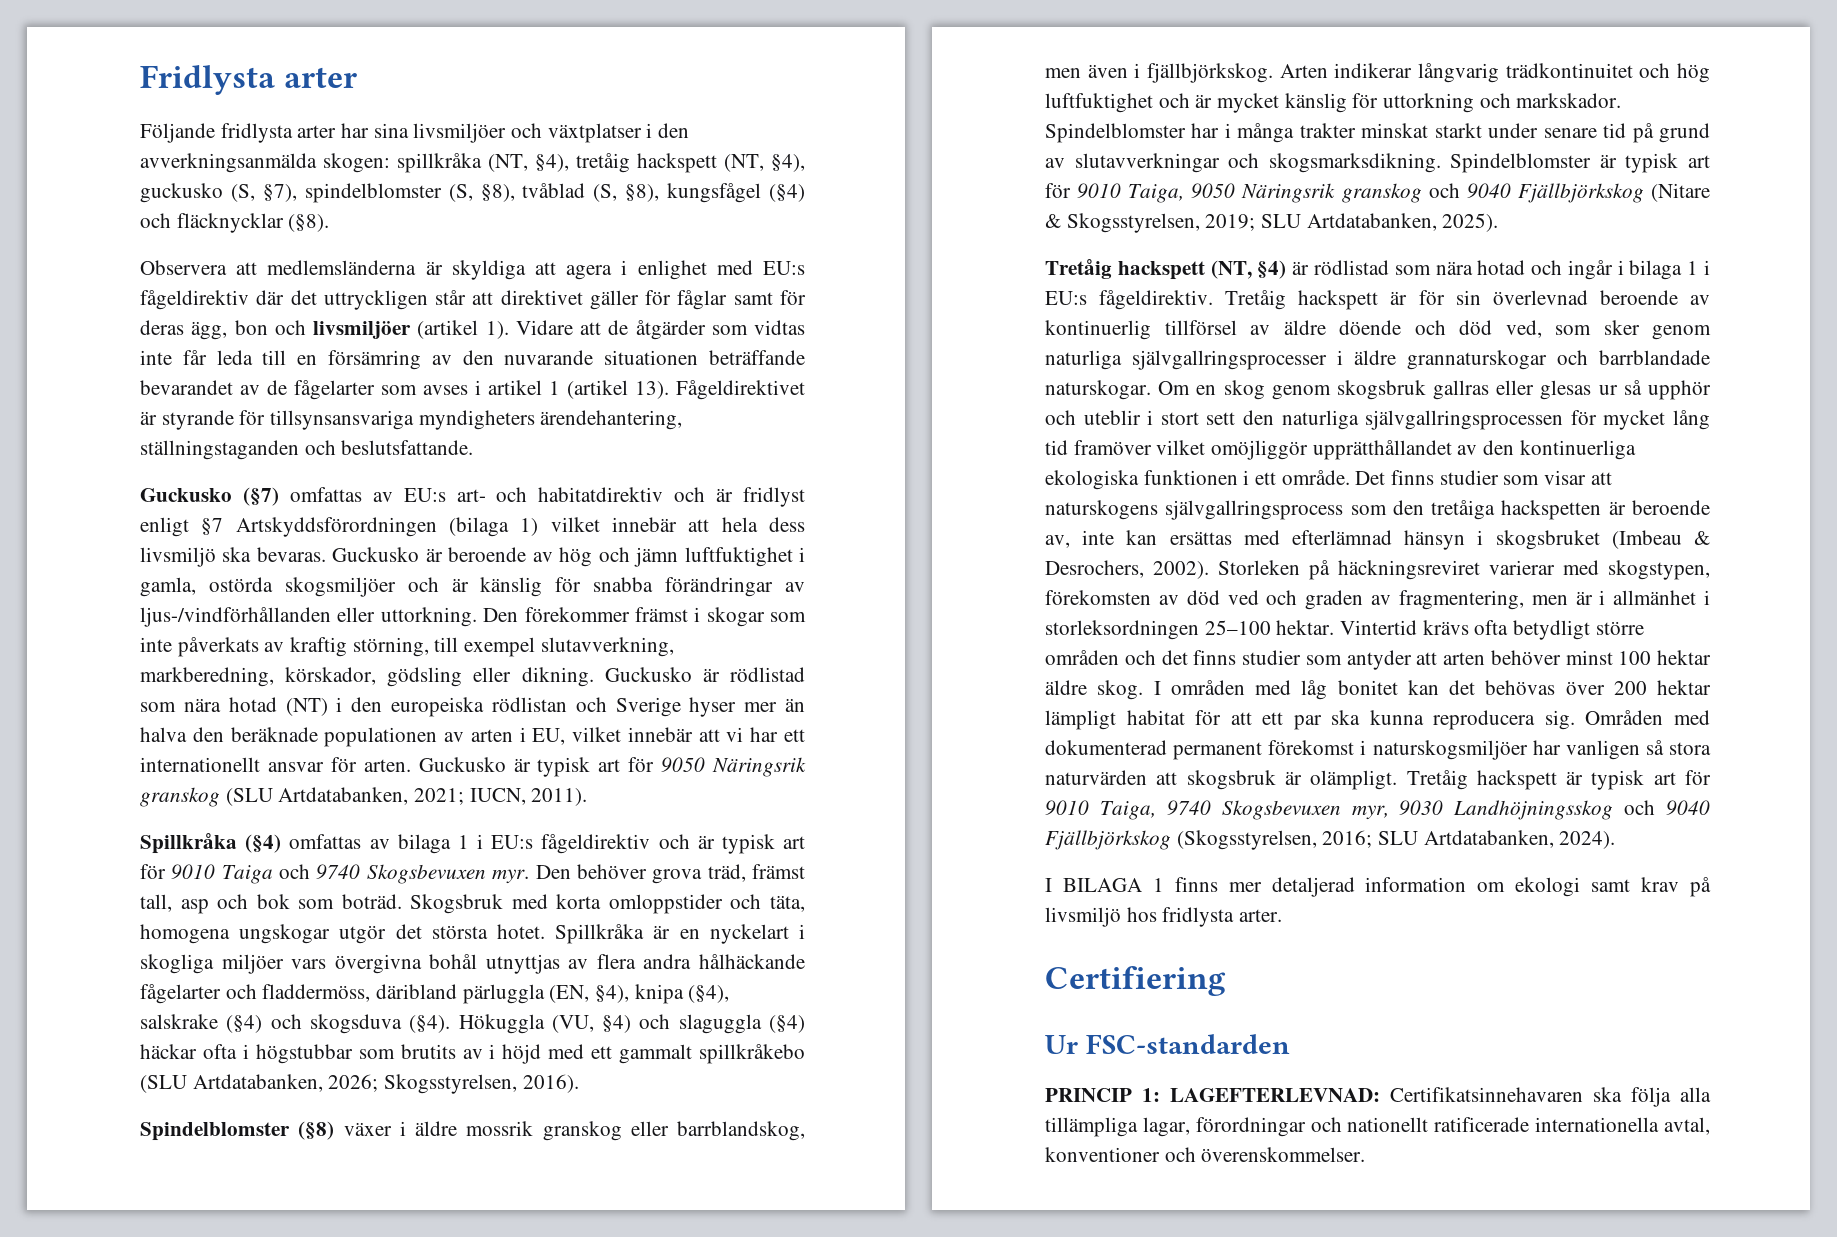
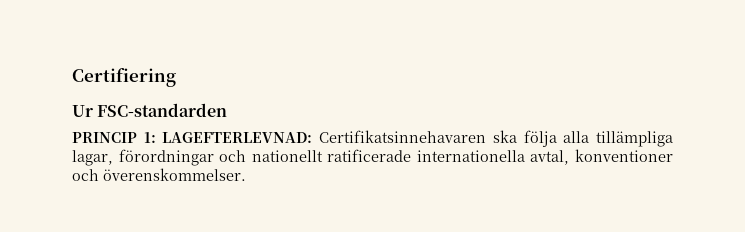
- Fridlysta arter
- Följande fridlysta arter har sina livsmiljöer och växtplatser i den avverkningsanmälda skogen: spillkråka (NT, §4), tretåig hackspett (NT, §4), guckusko (S, §7), spindelblomster (S, §8), tvåblad (S, §8), kungsfågel (§4) och fläcknycklar (§8).
- Observera att medlemsländerna är skyldiga att agera i enlighet med EU:s fågeldirektiv där det uttryckligen står att direktivet gäller för fåglar samt för deras ägg, bon och livsmiljöer (artikel 1). Vidare att de åtgärder som vidtas inte får leda till en försämring av den nuvarande situationen beträffande bevarandet av de fågelarter som avses i artikel 1 (artikel 13). Fågeldirektivet är styrande för tillsynsansvariga myndigheters ärendehantering, ställningstaganden och beslutsfattande.
- Guckusko (§7) omfattas av EU:s art- och habitatdirektiv och är fridlyst enligt §7 Artskyddsförordningen (bilaga 1) vilket innebär att hela dess livsmiljö ska bevaras. Guckusko är beroende av hög och jämn luftfuktighet i gamla, ostörda skogsmiljöer och är känslig för snabba förändringar av ljus-/vindförhållanden eller uttorkning. Den förekommer främst i skogar som inte påverkats av kraftig störning, till exempel slutavverkning, markberedning, körskador, gödsling eller dikning. Guckusko är rödlistad som nära hotad (NT) i den europeiska rödlistan och Sverige hyser mer än halva den beräknade populationen av arten i EU, vilket innebär att vi har ett internationellt ansvar för arten. Guckusko är typisk art för 9050 Näringsrik granskog (SLU Artdatabanken, 2021; IUCN, 2011).
- Spillkråka (§4) omfattas av bilaga 1 i EU:s fågeldirektiv och är typisk art för 9010 Taiga och 9740 Skogsbevuxen myr. Den behöver grova träd, främst tall, asp och bok som boträd. Skogsbruk med korta omloppstider och täta, homogena ungskogar utgör det största hotet. Spillkråka är en nyckelart i skogliga miljöer vars övergivna bohål utnyttjas av flera andra hålhäckande fågelarter och fladdermöss, däribland pärluggla (EN, §4), knipa (§4), salskrake (§4) och skogsduva (§4). Hökuggla (VU, §4) och slaguggla (§4) häckar ofta i högstubbar som brutits av i höjd med ett gammalt spillkråkebo (SLU Artdatabanken, 2026; Skogsstyrelsen, 2016).
- Spindelblomster (§8) växer i äldre mossrik granskog eller barrblandskog, men även i fjällbjörkskog. Arten indikerar långvarig trädkontinuitet och hög luftfuktighet och är mycket känslig för uttorkning och markskador. Spindelblomster har i många trakter minskat starkt under senare tid på grund av slutavverkningar och skogsmarksdikning. Spindelblomster är typisk art för 9010 Taiga, 9050 Näringsrik granskog och 9040 Fjällbjörkskog (Nitare & Skogsstyrelsen, 2019; SLU Artdatabanken, 2025).
- Tretåig hackspett (NT, §4) är rödlistad som nära hotad och ingår i bilaga 1 i EU:s fågeldirektiv. Tretåig hackspett är för sin överlevnad beroende av kontinuerlig tillförsel av äldre döende och död ved, som sker genom naturliga självgallringsprocesser i äldre grannaturskogar och barrblandade naturskogar. Om en skog genom skogsbruk gallras eller glesas ur så upphör och uteblir i stort sett den naturliga självgallringsprocessen för mycket lång tid framöver vilket omöjliggör upprätthållandet av den kontinuerliga ekologiska funktionen i ett område. Det finns studier som visar att naturskogens självgallringsprocess som den tretåiga hackspetten är beroende av, inte kan ersättas med efterlämnad hänsyn i skogsbruket (Imbeau & Desrochers, 2002). Storleken på häckningsreviret varierar med skogstypen, förekomsten av död ved och graden av fragmentering, men är i allmänhet i storleksordningen 25–100 hektar. Vintertid krävs ofta betydligt större områden och det finns studier som antyder att arten behöver minst 100 hektar äldre skog. I områden med låg bonitet kan det behövas över 200 hektar lämpligt habitat för att ett par ska kunna reproducera sig. Områden med dokumenterad permanent förekomst i naturskogsmiljöer har vanligen så stora naturvärden att skogsbruk är olämpligt. Tretåig hackspett är typisk art för 9010 Taiga, 9740 Skogsbevuxen myr, 9030 Landhöjningsskog och 9040 Fjällbjörkskog (Skogsstyrelsen, 2016; SLU Artdatabanken, 2024).
- I BILAGA 1 finns mer detaljerad information om ekologi samt krav på livsmiljö hos fridlysta arter.

